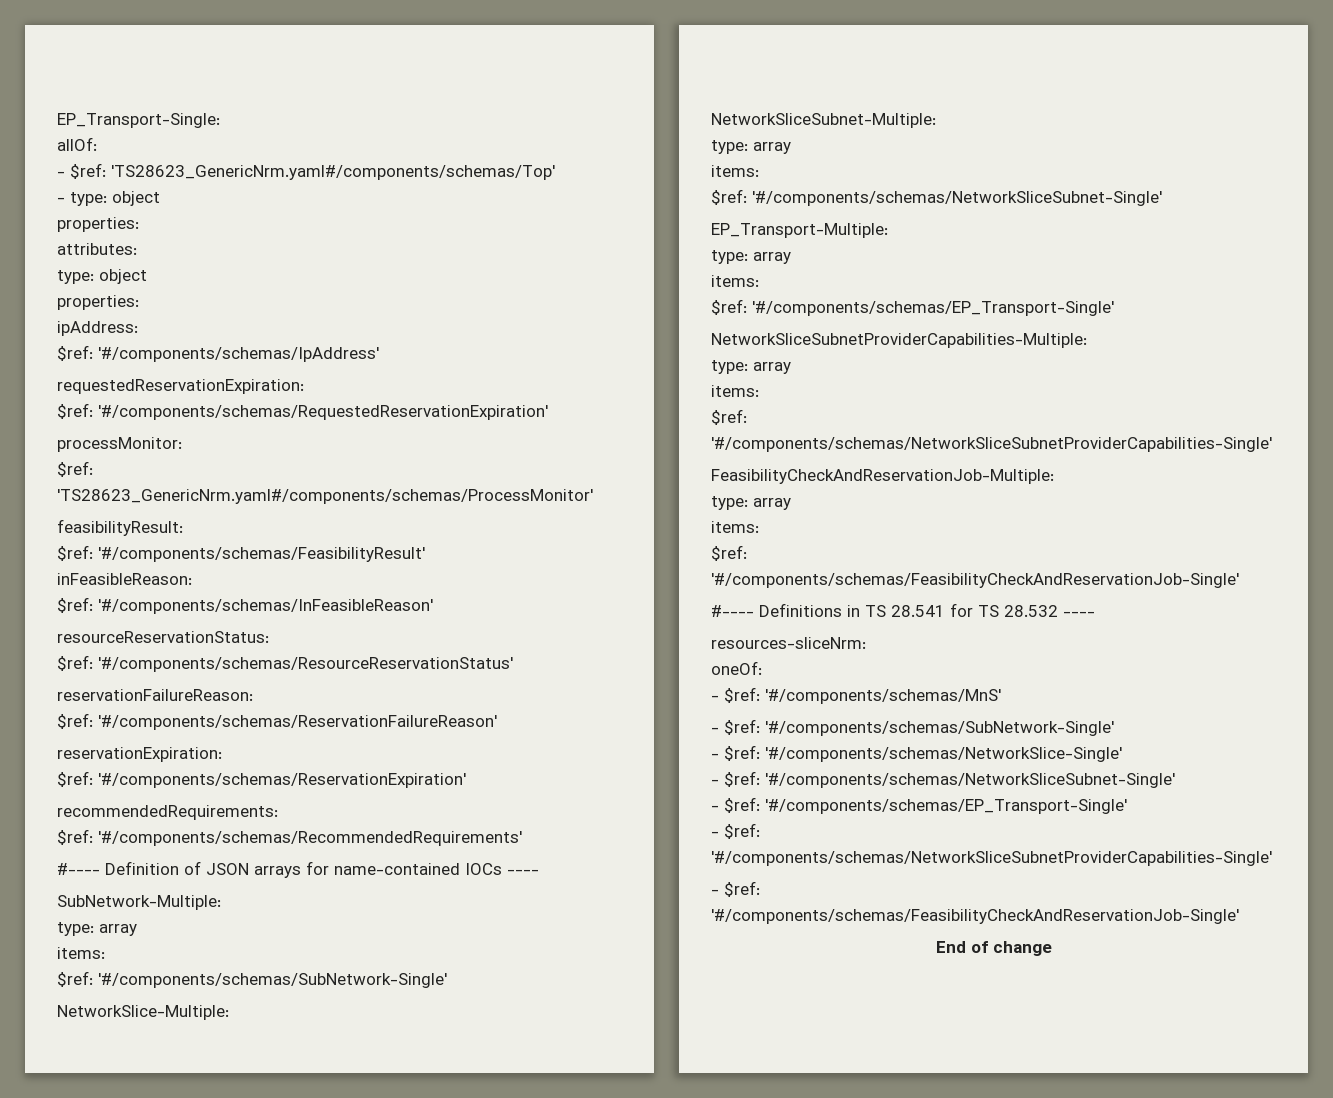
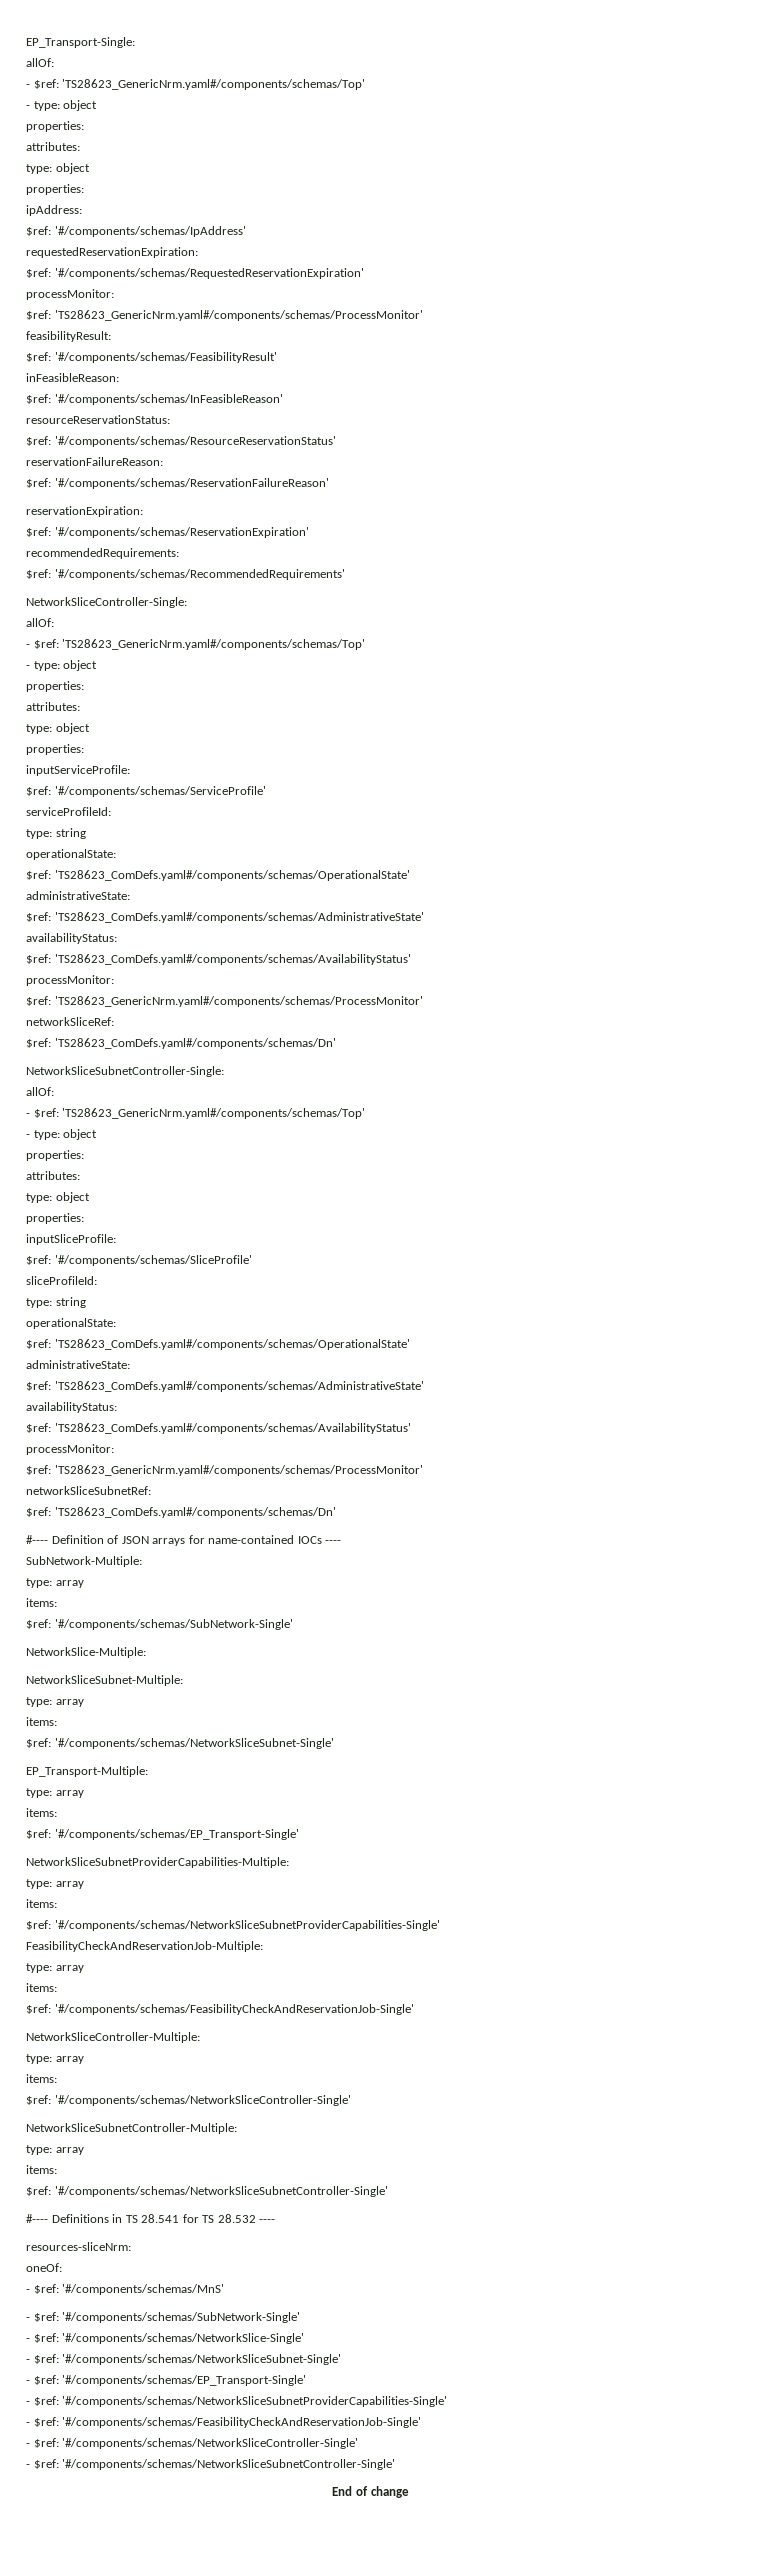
+ NetworkSliceController-Single:
+ allOf:
+ - $ref: 'TS28623_GenericNrm.yaml#/components/schemas/Top'
+ - type: object
+ properties:
+ attributes:
+ type: object
+ properties:
+ inputServiceProfile:
+ $ref: '#/components/schemas/ServiceProfile'
+ serviceProfileId:
+ type: string
+ operationalState:
+ $ref: 'TS28623_ComDefs.yaml#/components/schemas/OperationalState'
+ administrativeState:
+ $ref: 'TS28623_ComDefs.yaml#/components/schemas/AdministrativeState'
+ availabilityStatus:
+ $ref: 'TS28623_ComDefs.yaml#/components/schemas/AvailabilityStatus'
+ processMonitor:
+ $ref: 'TS28623_GenericNrm.yaml#/components/schemas/ProcessMonitor'
+ networkSliceRef:
+ $ref: 'TS28623_ComDefs.yaml#/components/schemas/Dn'
+ NetworkSliceSubnetController-Single:
+ allOf:
+ - $ref: 'TS28623_GenericNrm.yaml#/components/schemas/Top'
+ - type: object
+ properties:
+ attributes:
+ type: object
+ properties:
+ inputSliceProfile:
+ $ref: '#/components/schemas/SliceProfile'
+ sliceProfileId:
+ type: string
+ operationalState:
+ $ref: 'TS28623_ComDefs.yaml#/components/schemas/OperationalState'
+ administrativeState:
+ $ref: 'TS28623_ComDefs.yaml#/components/schemas/AdministrativeState'
+ availabilityStatus:
+ $ref: 'TS28623_ComDefs.yaml#/components/schemas/AvailabilityStatus'
+ processMonitor:
+ $ref: 'TS28623_GenericNrm.yaml#/components/schemas/ProcessMonitor'
+ networkSliceSubnetRef:
+ $ref: 'TS28623_ComDefs.yaml#/components/schemas/Dn'
+ NetworkSliceController-Multiple:
+ type: array
+ items:
+ $ref: '#/components/schemas/NetworkSliceController-Single'
+ NetworkSliceSubnetController-Multiple:
+ type: array
+ items:
+ $ref: '#/components/schemas/NetworkSliceSubnetController-Single'
+ - $ref: '#/components/schemas/NetworkSliceController-Single'
+ - $ref: '#/components/schemas/NetworkSliceSubnetController-Single'

